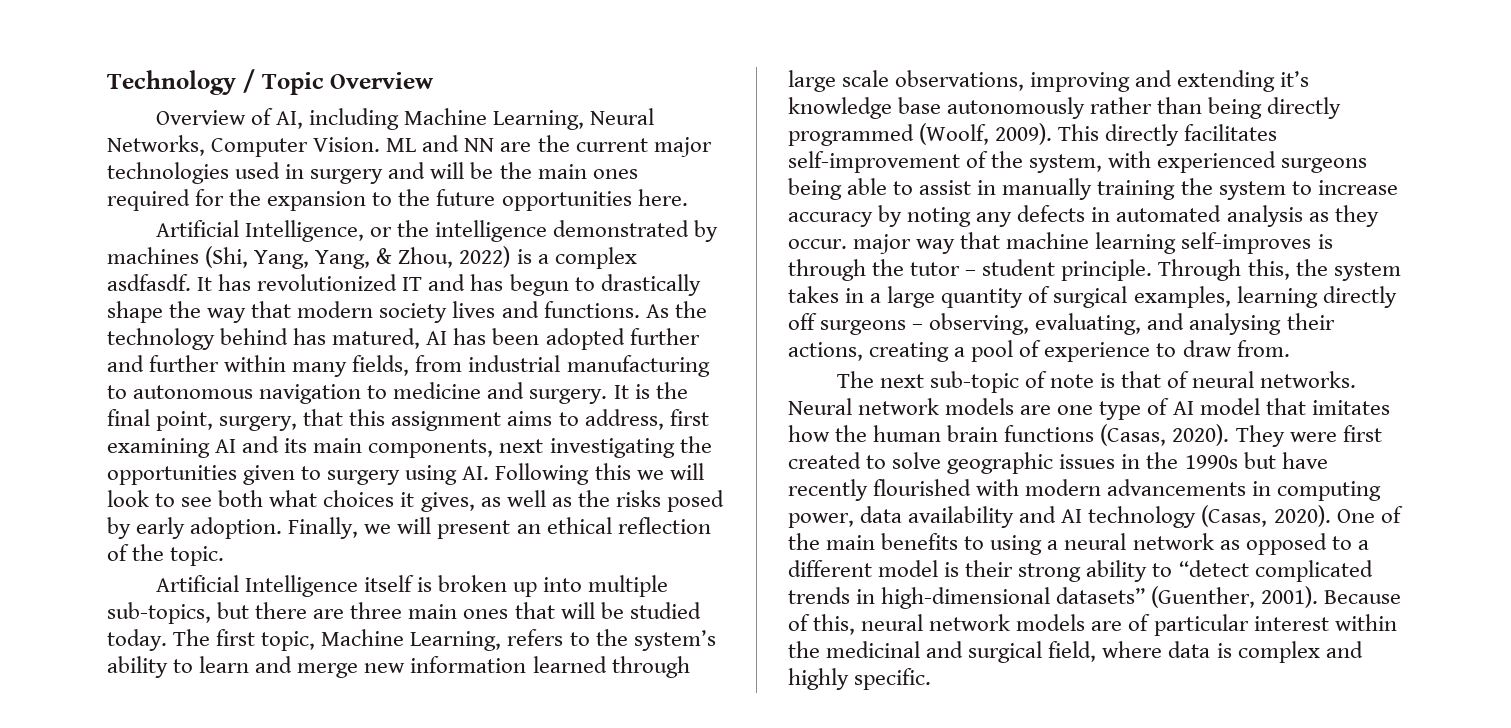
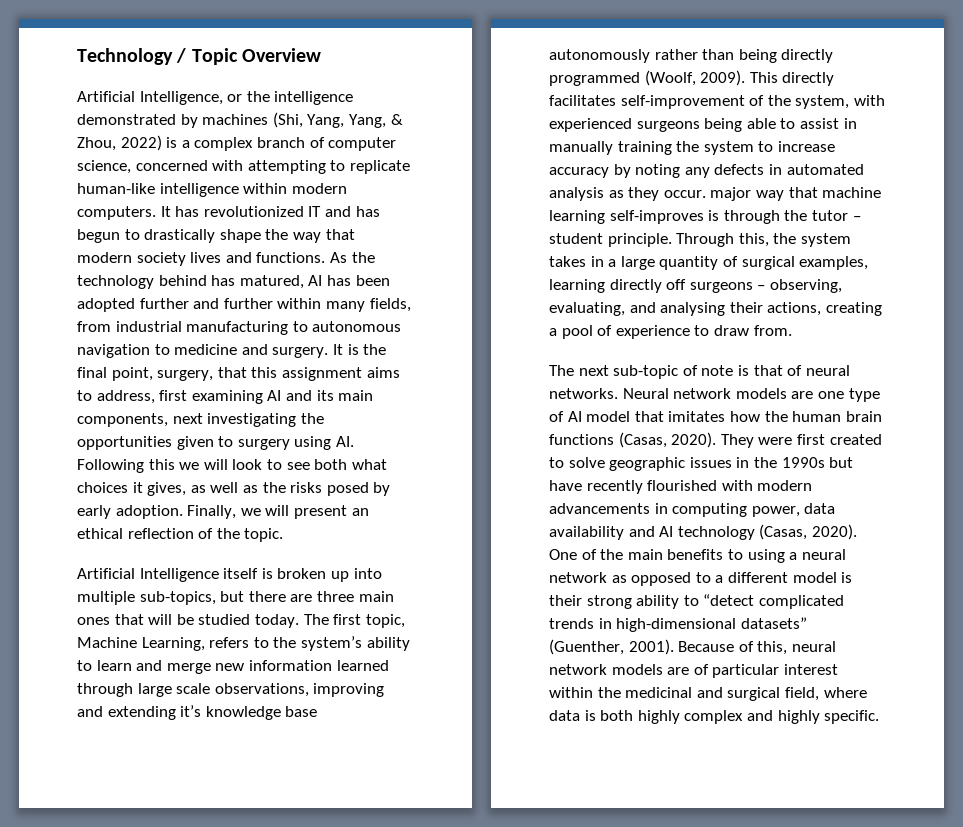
- Overview of AI, including Machine Learning, Neural Networks, Computer Vision. ML and NN are the current major technologies used in surgery and will be the main ones required for the expansion to the future opportunities here.
- Artificial Intelligence, or the intelligence demonstrated by machines (Shi, Yang, Yang, & Zhou, 2022) is a complex asdfasdf.
+ Artificial Intelligence, or the intelligence demonstrated by machines (Shi, Yang, Yang, & Zhou, 2022) is a complex branch of computer science, concerned with attempting to replicate human-like intelligence within modern computers.
- Because of this, neural network models are of particular interest within the medicinal and surgical field, where data is complex and highly specific.
+ Because of this, neural network models are of particular interest within the medicinal and surgical field, where data is both highly complex and highly specific.

